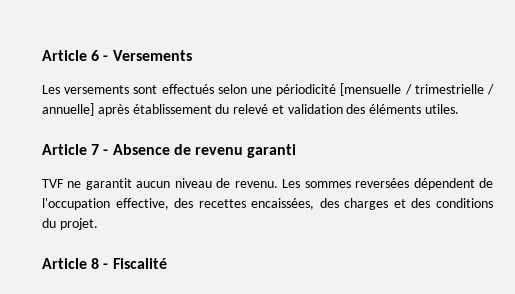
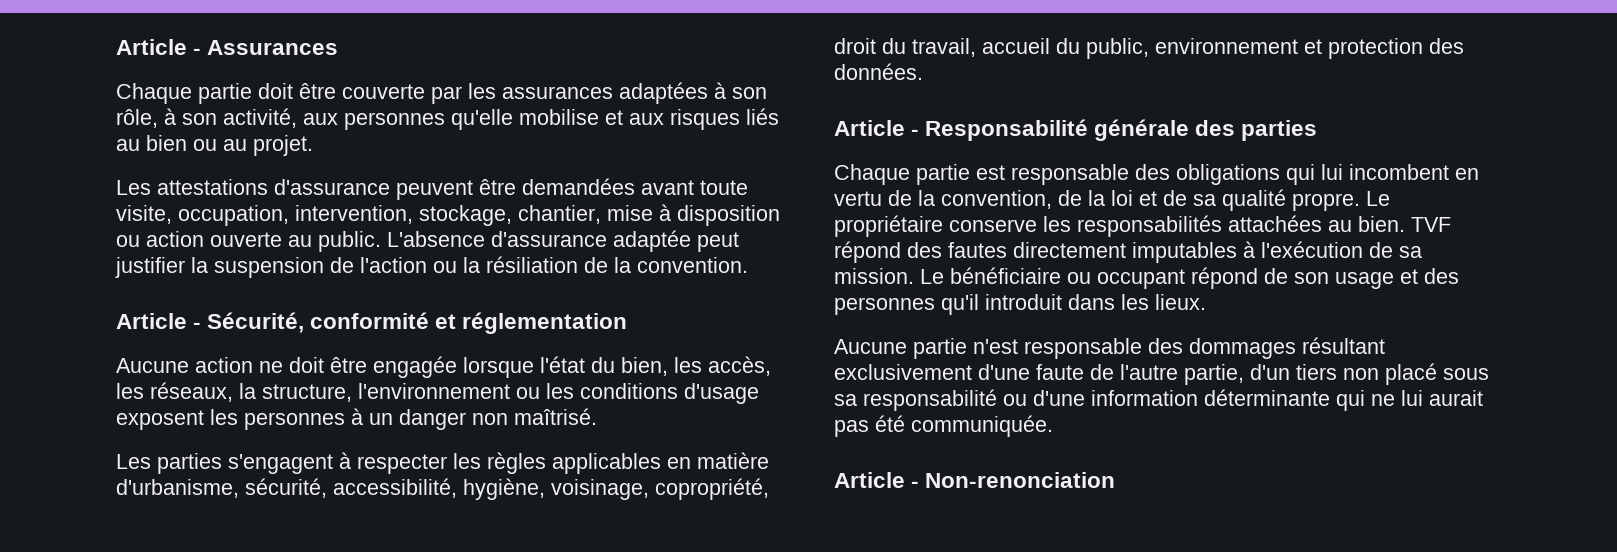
- Article 6 - Versements
- Les versements sont effectués selon une périodicité [mensuelle / trimestrielle / annuelle] après établissement du relevé et validation des éléments utiles.
- Article 7 - Absence de revenu garanti
- TVF ne garantit aucun niveau de revenu. Les sommes reversées dépendent de l'occupation effective, des recettes encaissées, des charges et des conditions du projet.
- Article 8 - Fiscalité
+ Article - Assurances
+ Chaque partie doit être couverte par les assurances adaptées à son rôle, à son activité, aux personnes qu'elle mobilise et aux risques liés au bien ou au projet.
+ Les attestations d'assurance peuvent être demandées avant toute visite, occupation, intervention, stockage, chantier, mise à disposition ou action ouverte au public. L'absence d'assurance adaptée peut justifier la suspension de l'action ou la résiliation de la convention.
+ Article - Sécurité, conformité et réglementation
+ Aucune action ne doit être engagée lorsque l'état du bien, les accès, les réseaux, la structure, l'environnement ou les conditions d'usage exposent les personnes à un danger non maîtrisé.
+ Les parties s'engagent à respecter les règles applicables en matière d'urbanisme, sécurité, accessibilité, hygiène, voisinage, copropriété, droit du travail, accueil du public, environnement et protection des données.
+ Article - Responsabilité générale des parties
+ Chaque partie est responsable des obligations qui lui incombent en vertu de la convention, de la loi et de sa qualité propre. Le propriétaire conserve les responsabilités attachées au bien. TVF répond des fautes directement imputables à l'exécution de sa mission. Le bénéficiaire ou occupant répond de son usage et des personnes qu'il introduit dans les lieux.
+ Aucune partie n'est responsable des dommages résultant exclusivement d'une faute de l'autre partie, d'un tiers non placé sous sa responsabilité ou d'une information déterminante qui ne lui aurait pas été communiquée.
+ Article - Non-renonciation

